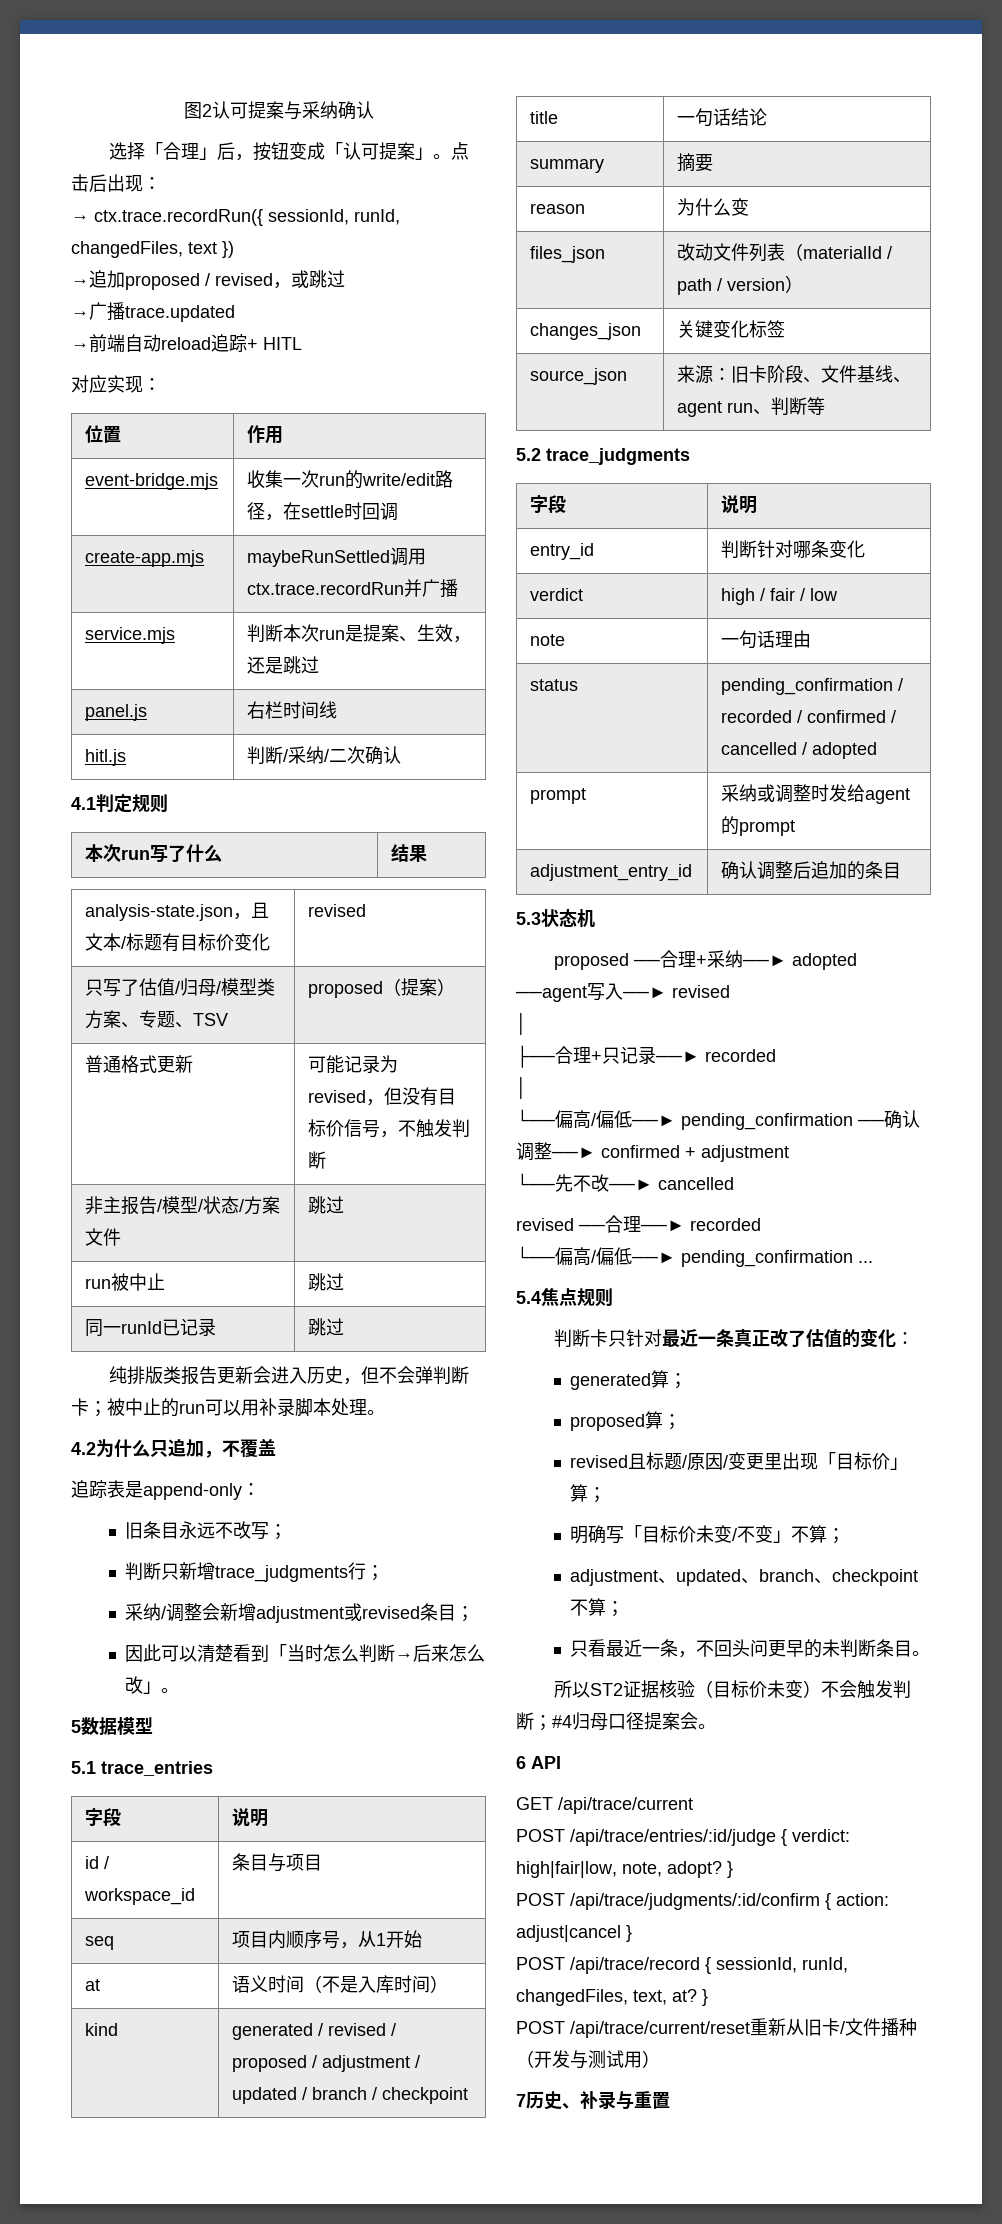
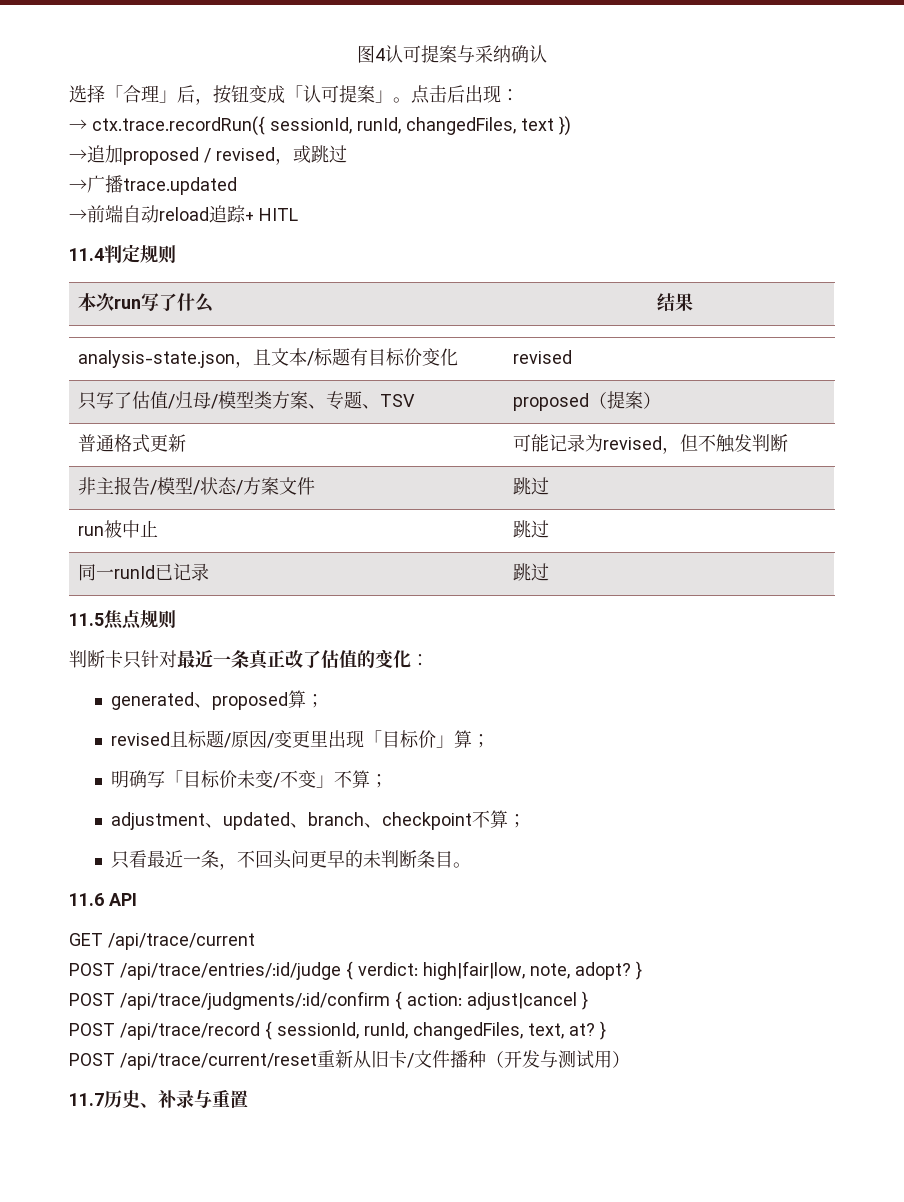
- 图2认可提案与采纳确认
+ 图4认可提案与采纳确认
- 对应实现：
- 位置 | 作用
- event-bridge.mjs | 收集一次run的write/edit路径，在settle时回调
- create-app.mjs | maybeRunSettled调用ctx.trace.recordRun并广播
- service.mjs | 判断本次run是提案、生效，还是跳过
- panel.js | 右栏时间线
- hitl.js | 判断/采纳/二次确认
- 4.1判定规则
+ 11.4判定规则
- 普通格式更新 | 可能记录为revised，但没有目标价信号，不触发判断
+ 普通格式更新 | 可能记录为revised，但不触发判断
- 纯排版类报告更新会进入历史，但不会弹判断卡；被中止的run可以用补录脚本处理。
- 4.2为什么只追加，不覆盖
- 追踪表是append-only：
- 旧条目永远不改写；
- 判断只新增trace_judgments行；
- 采纳/调整会新增adjustment或revised条目；
- 因此可以清楚看到「当时怎么判断→后来怎么改」。
- 5数据模型
- 5.1 trace_entries
- 字段 | 说明
- id / workspace_id | 条目与项目
- seq | 项目内顺序号，从1开始
- at | 语义时间（不是入库时间）
- kind | generated / revised / proposed / adjustment / updated / branch / checkpoint
- title | 一句话结论
- summary | 摘要
- reason | 为什么变
- files_json | 改动文件列表（materialId / path / version）
- changes_json | 关键变化标签
- source_json | 来源：旧卡阶段、文件基线、agent run、判断等
- 5.2 trace_judgments
- 字段 | 说明
- entry_id | 判断针对哪条变化
- verdict | high / fair / low
- note | 一句话理由
- status | pending_confirmation / recorded / confirmed / cancelled / adopted
- prompt | 采纳或调整时发给agent的prompt
- adjustment_entry_id | 确认调整后追加的条目
- 5.3状态机
- proposed ──合理+采纳──► adopted ──agent写入──► revised
- │
- ├──合理+只记录──► recorded
- │
- └──偏高/偏低──► pending_confirmation ──确认调整──► confirmed + adjustment
- └──先不改──► cancelled
- revised ──合理──► recorded
- └──偏高/偏低──► pending_confirmation ...
- 5.4焦点规则
+ 11.5焦点规则
- generated算；
- proposed算；
+ generated、proposed算；
- 所以ST2证据核验（目标价未变）不会触发判断；#4归母口径提案会。
- 6 API
+ 11.6 API
- 7历史、补录与重置
+ 11.7历史、补录与重置

